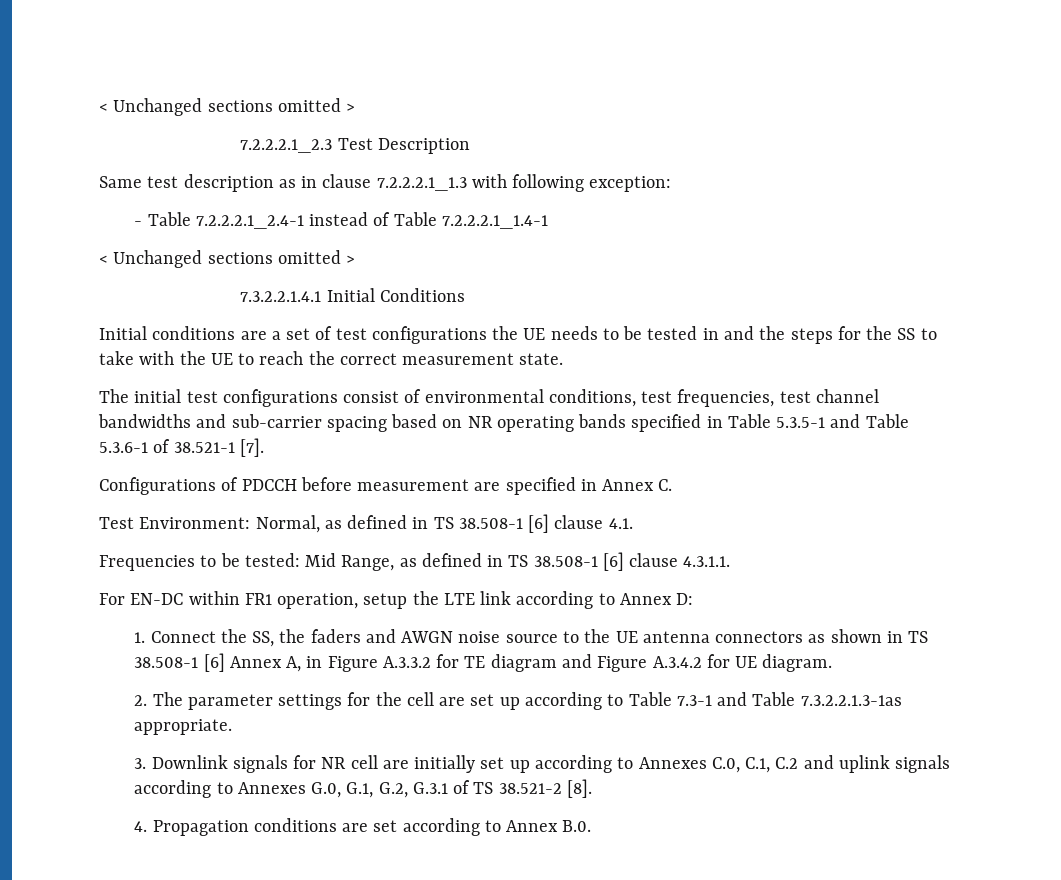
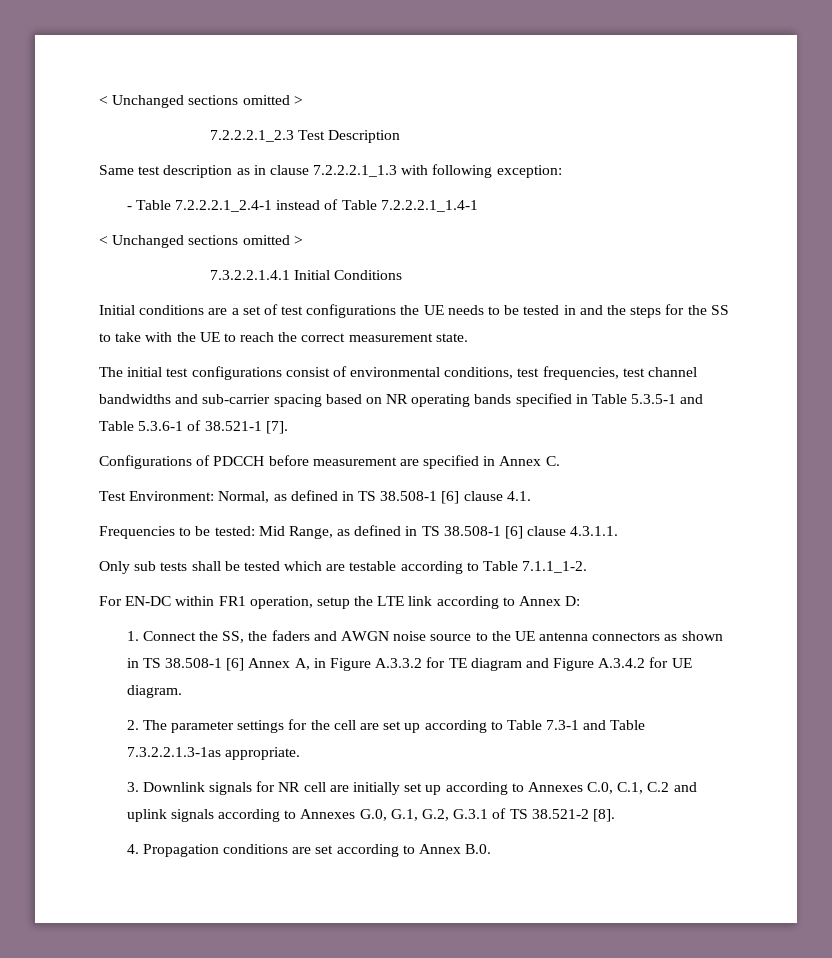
+ Only sub tests shall be tested which are testable according to Table 7.1.1_1-2.

